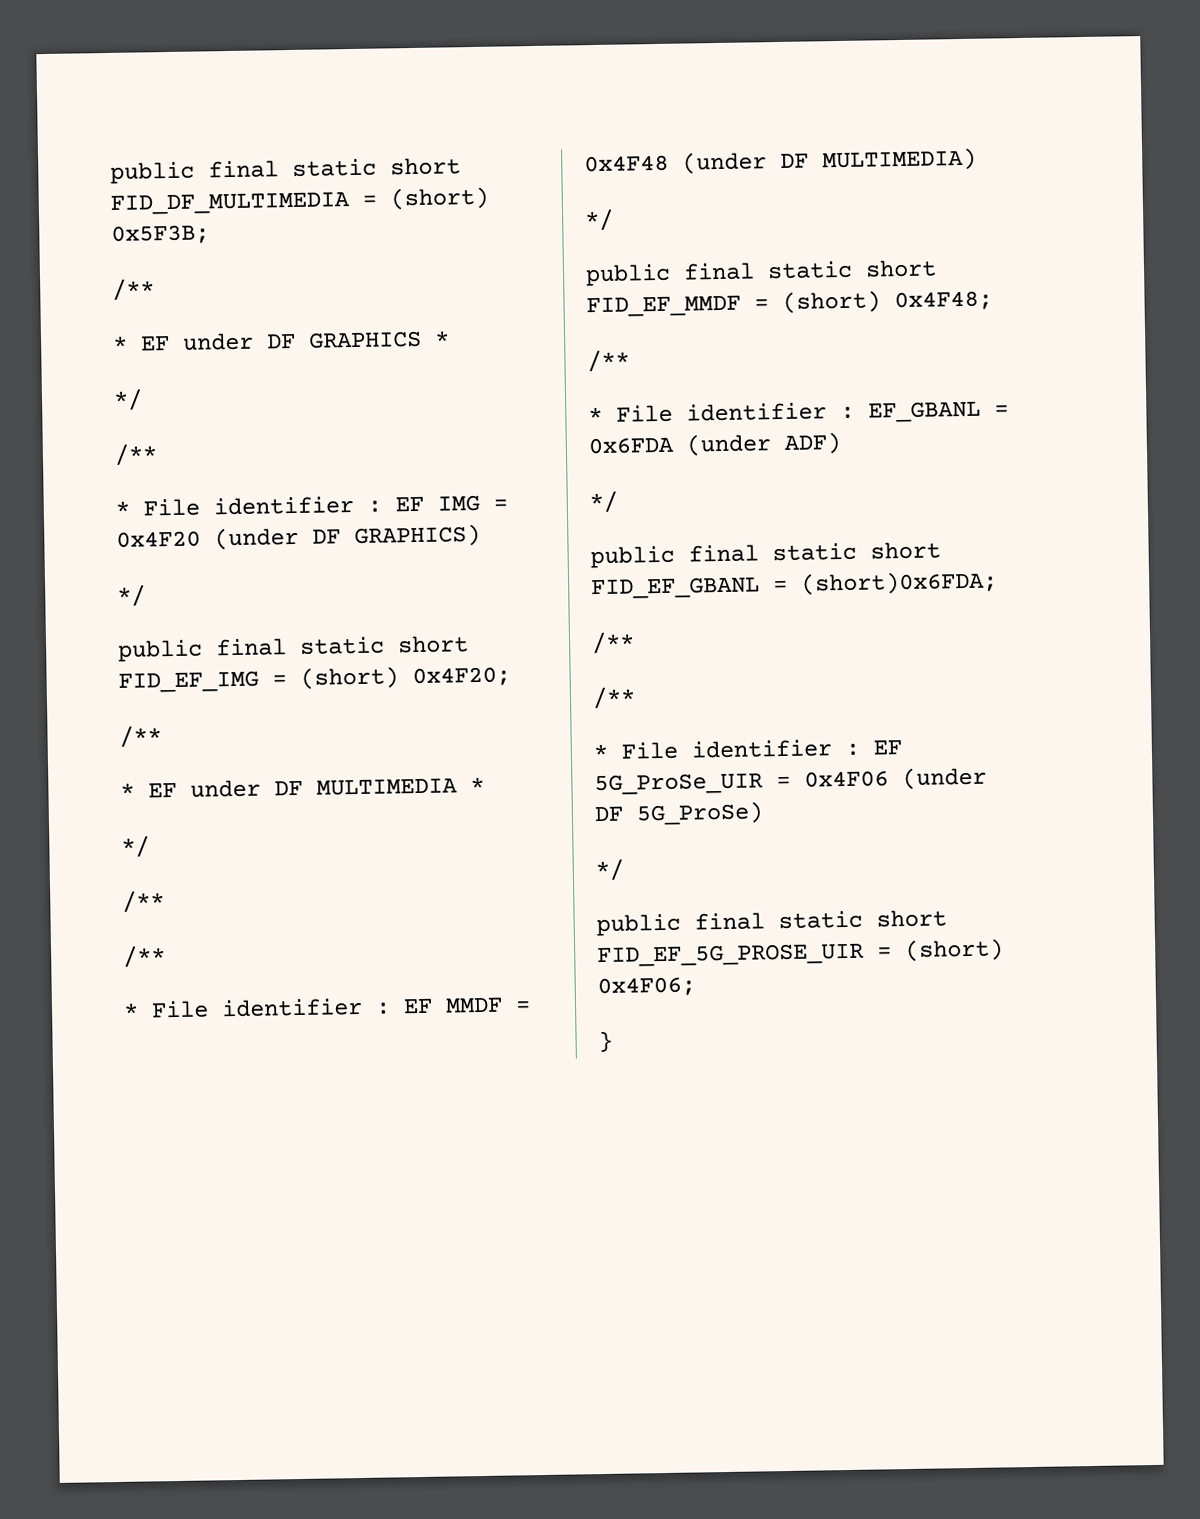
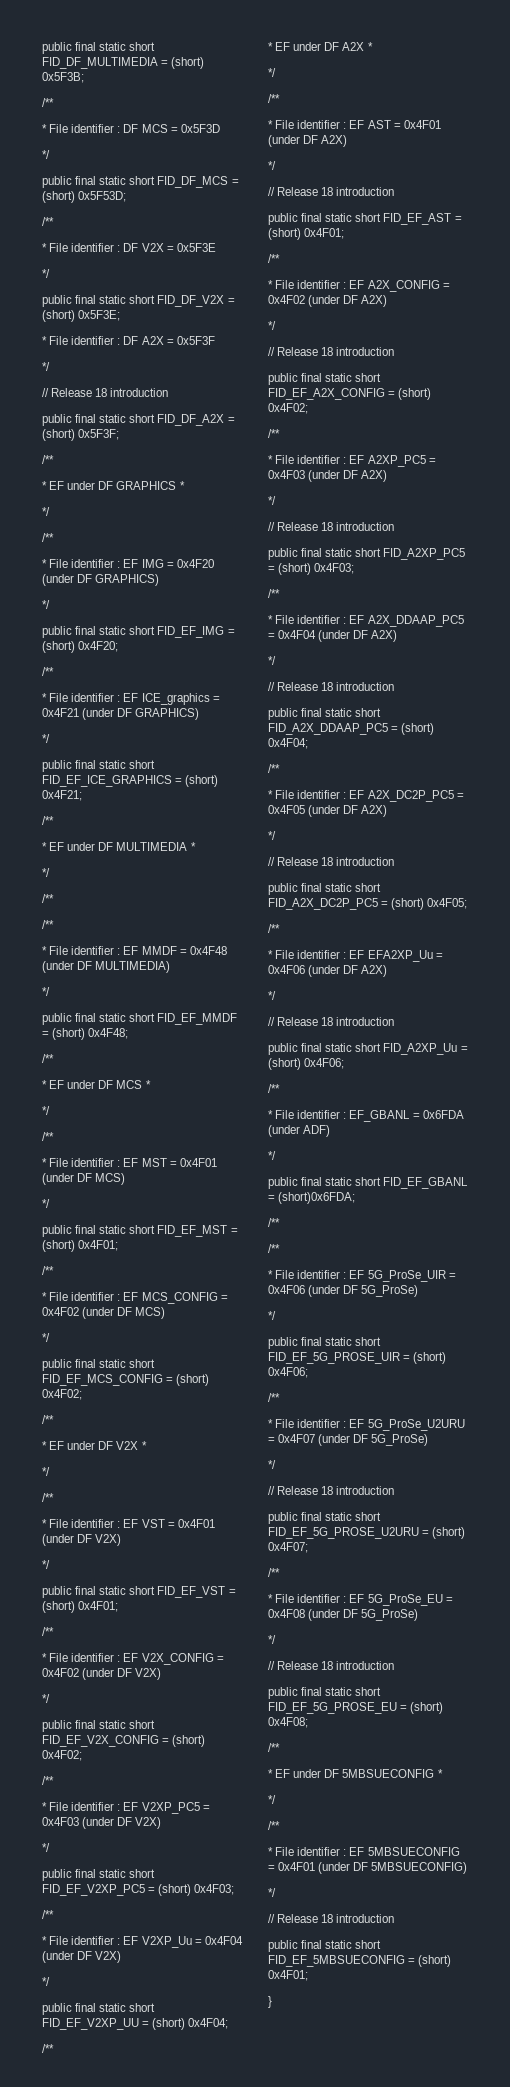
+ * File identifier : DF MCS = 0x5F3D
+ */
+ public final static short FID_DF_MCS = (short) 0x5F53D;
+ /**
+ * File identifier : DF V2X = 0x5F3E
+ */
+ public final static short FID_DF_V2X = (short) 0x5F3E;
+ * File identifier : DF A2X = 0x5F3F
+ */
+ // Release 18 introduction
+ public final static short FID_DF_A2X = (short) 0x5F3F;
+ /**
+ * File identifier : EF ICE_graphics = 0x4F21 (under DF GRAPHICS)
+ */
+ public final static short FID_EF_ICE_GRAPHICS = (short) 0x4F21;
+ /**
+ * EF under DF MCS *
+ */
+ /**
+ * File identifier : EF MST = 0x4F01 (under DF MCS)
+ */
+ public final static short FID_EF_MST = (short) 0x4F01;
+ /**
+ * File identifier : EF MCS_CONFIG = 0x4F02 (under DF MCS)
+ */
+ public final static short FID_EF_MCS_CONFIG = (short) 0x4F02;
+ /**
+ * EF under DF V2X *
+ */
+ /**
+ * File identifier : EF VST = 0x4F01 (under DF V2X)
+ */
+ public final static short FID_EF_VST = (short) 0x4F01;
+ /**
+ * File identifier : EF V2X_CONFIG = 0x4F02 (under DF V2X)
+ */
+ public final static short FID_EF_V2X_CONFIG = (short) 0x4F02;
+ /**
+ * File identifier : EF V2XP_PC5 = 0x4F03 (under DF V2X)
+ */
+ public final static short FID_EF_V2XP_PC5 = (short) 0x4F03;
+ /**
+ * File identifier : EF V2XP_Uu = 0x4F04 (under DF V2X)
+ */
+ public final static short FID_EF_V2XP_UU = (short) 0x4F04;
+ /**
+ * EF under DF A2X *
+ */
+ /**
+ * File identifier : EF AST = 0x4F01 (under DF A2X)
+ */
+ // Release 18 introduction
+ public final static short FID_EF_AST = (short) 0x4F01;
+ /**
+ * File identifier : EF A2X_CONFIG = 0x4F02 (under DF A2X)
+ */
+ // Release 18 introduction
+ public final static short FID_EF_A2X_CONFIG = (short) 0x4F02;
+ /**
+ * File identifier : EF A2XP_PC5 = 0x4F03 (under DF A2X)
+ */
+ // Release 18 introduction
+ public final static short FID_A2XP_PC5 = (short) 0x4F03;
+ /**
+ * File identifier : EF A2X_DDAAP_PC5 = 0x4F04 (under DF A2X)
+ */
+ // Release 18 introduction
+ public final static short FID_A2X_DDAAP_PC5 = (short) 0x4F04;
+ /**
+ * File identifier : EF A2X_DC2P_PC5 = 0x4F05 (under DF A2X)
+ */
+ // Release 18 introduction
+ public final static short FID_A2X_DC2P_PC5 = (short) 0x4F05;
+ /**
+ * File identifier : EF EFA2XP_Uu = 0x4F06 (under DF A2X)
+ */
+ // Release 18 introduction
+ public final static short FID_A2XP_Uu = (short) 0x4F06;
+ /**
  public final static short FID_EF_5G_PROSE_UIR = (short) 0x4F06;
+ /**
+ * File identifier : EF 5G_ProSe_U2URU = 0x4F07 (under DF 5G_ProSe)
+ */
+ // Release 18 introduction
+ public final static short FID_EF_5G_PROSE_U2URU = (short) 0x4F07;
+ /**
+ * File identifier : EF 5G_ProSe_EU = 0x4F08 (under DF 5G_ProSe)
+ */
+ // Release 18 introduction
+ public final static short FID_EF_5G_PROSE_EU = (short) 0x4F08;
+ /**
+ * EF under DF 5MBSUECONFIG *
+ */
+ /**
+ * File identifier : EF 5MBSUECONFIG = 0x4F01 (under DF 5MBSUECONFIG)
+ */
+ // Release 18 introduction
+ public final static short FID_EF_5MBSUECONFIG = (short) 0x4F01;

